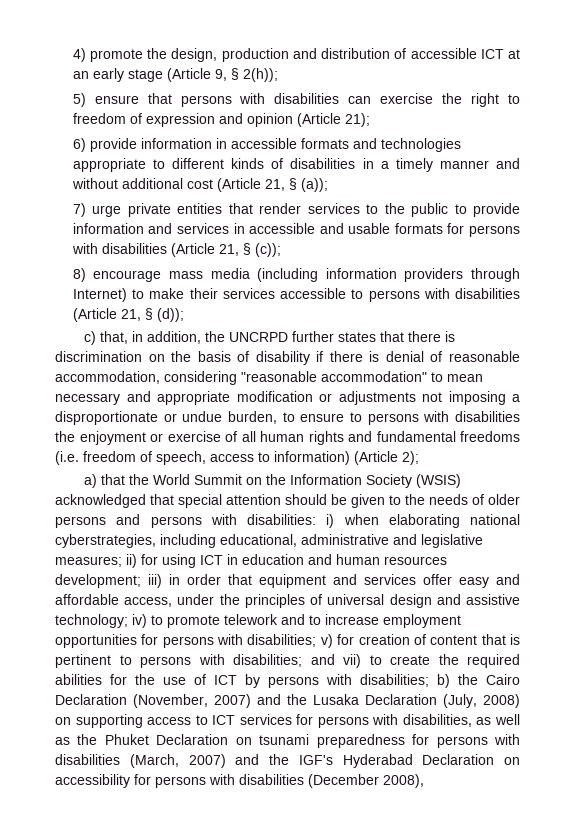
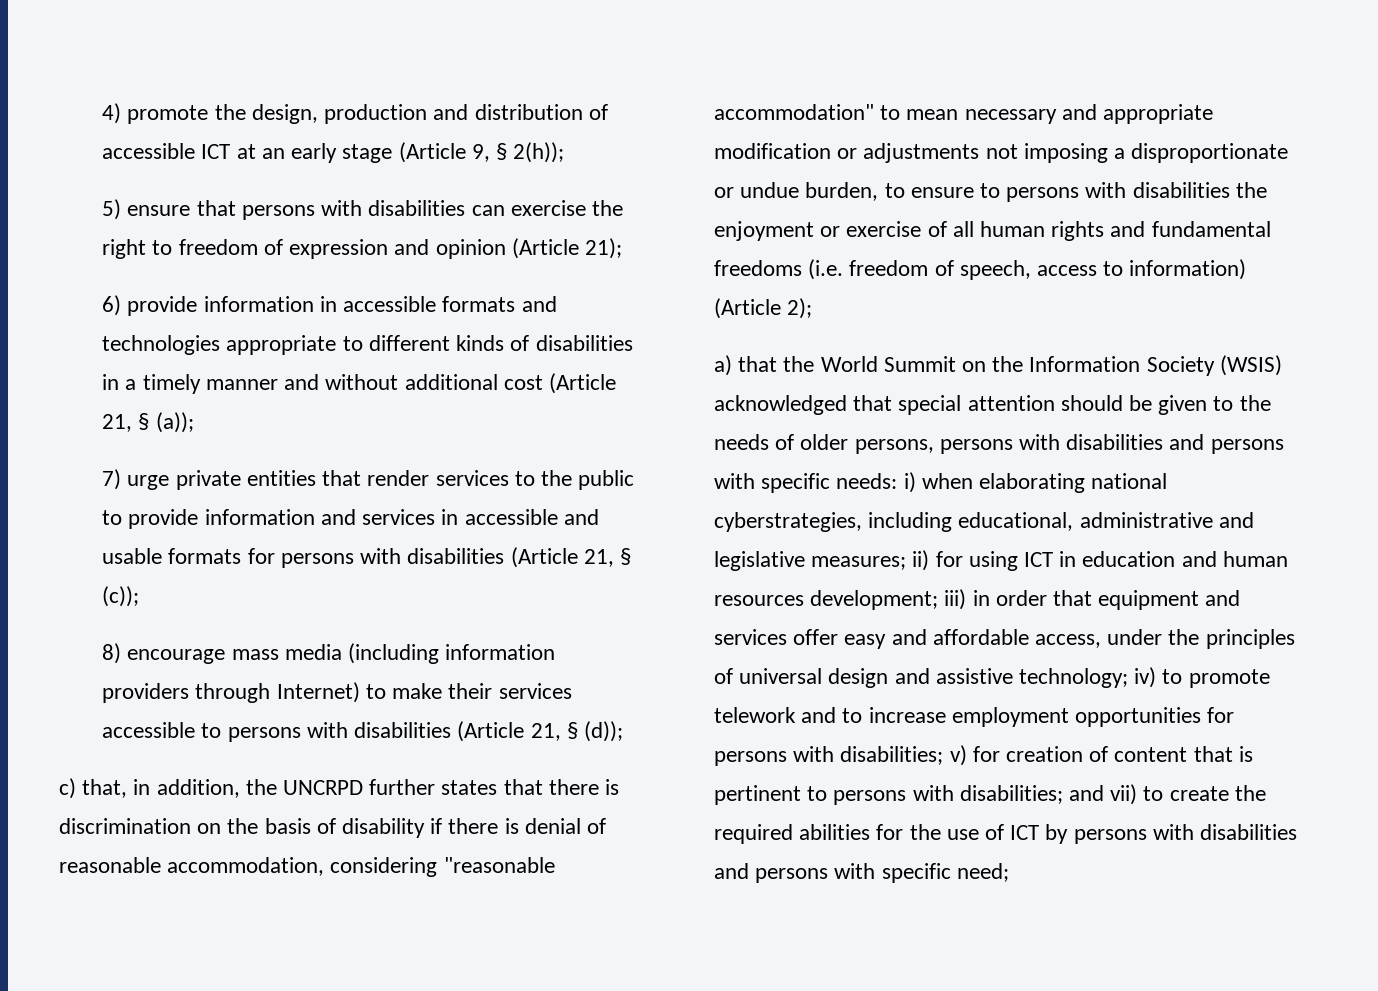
- a) that the World Summit on the Information Society (WSIS) acknowledged that special attention should be given to the needs of older persons and persons with disabilities:
+ a) that the World Summit on the Information Society (WSIS) acknowledged that special attention should be given to the needs of older persons, persons with disabilities and persons with specific needs:
- and vii) to create the required abilities for the use of ICT by persons with disabilities; b) the Cairo Declaration (November, 2007) and the Lusaka Declaration (July, 2008) on supporting access to ICT services for persons with disabilities, as well as the Phuket Declaration on tsunami preparedness for persons with disabilities (March, 2007) and the IGF's Hyderabad Declaration on accessibility for persons with disabilities (December 2008),
+ and vii) to create the required abilities for the use of ICT by persons with disabilities and persons with specific need;

